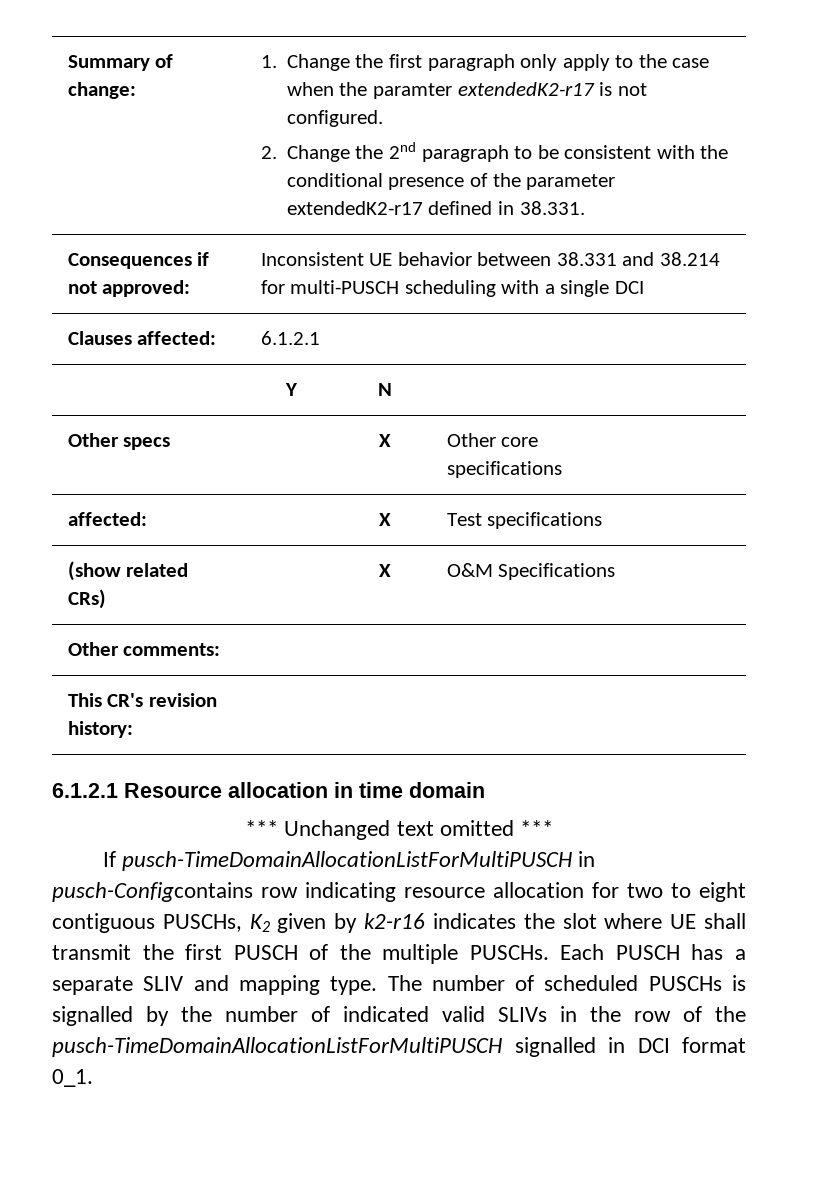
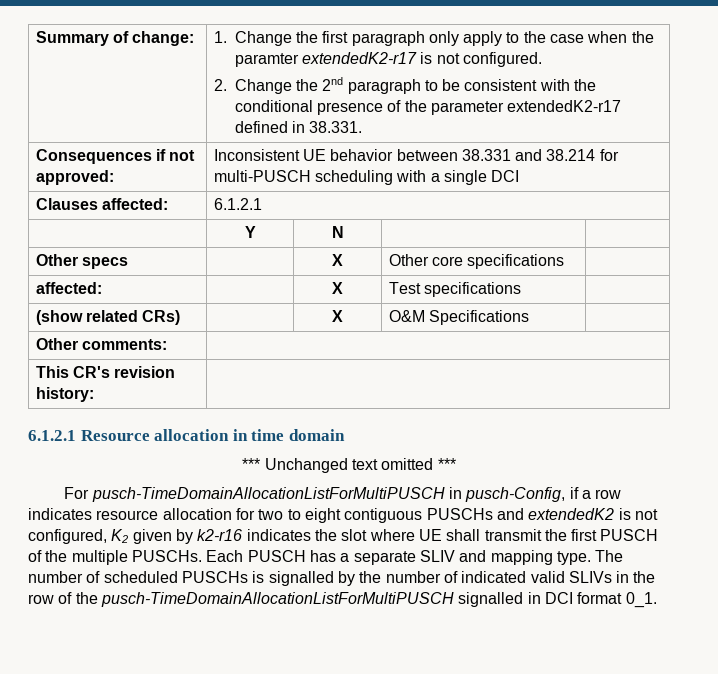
- If pusch-TimeDomainAllocationListForMultiPUSCH in pusch-Configcontains row indicating resource allocation for two to eight contiguous PUSCHs, K2 given by k2-r16 indicates the slot where UE shall transmit the first PUSCH of the multiple PUSCHs.
+ For pusch-TimeDomainAllocationListForMultiPUSCH in pusch-Config, if a row indicates resource allocation for two to eight contiguous PUSCHs and extendedK2 is not configured, K2 given by k2-r16 indicates the slot where UE shall transmit the first PUSCH of the multiple PUSCHs.

